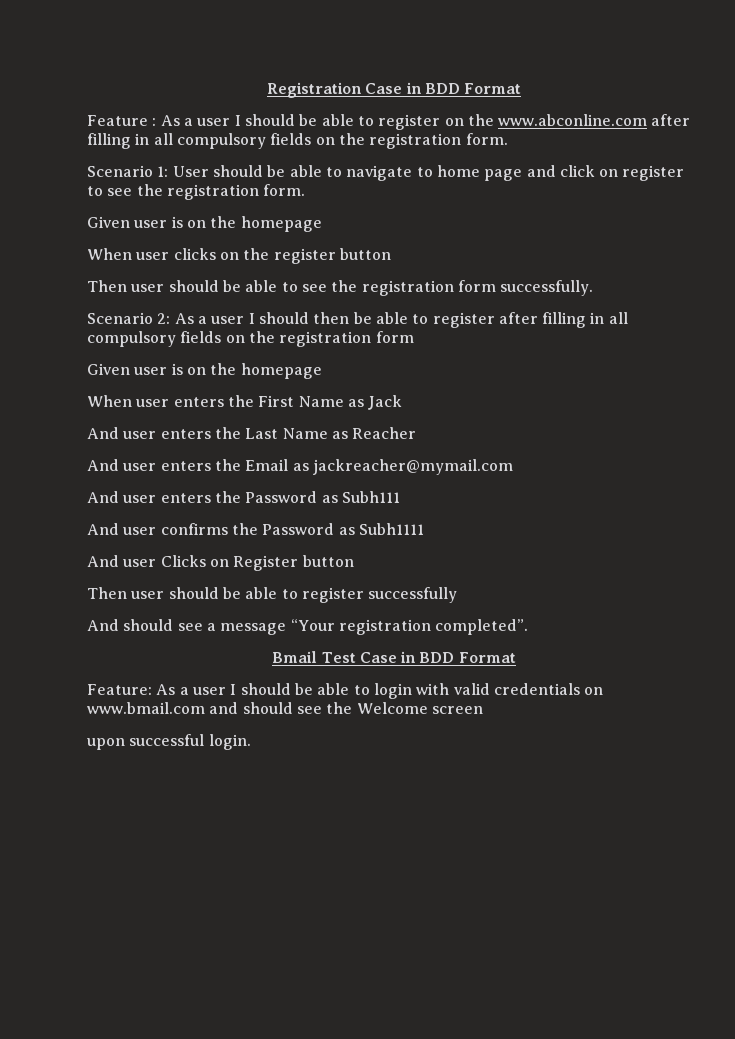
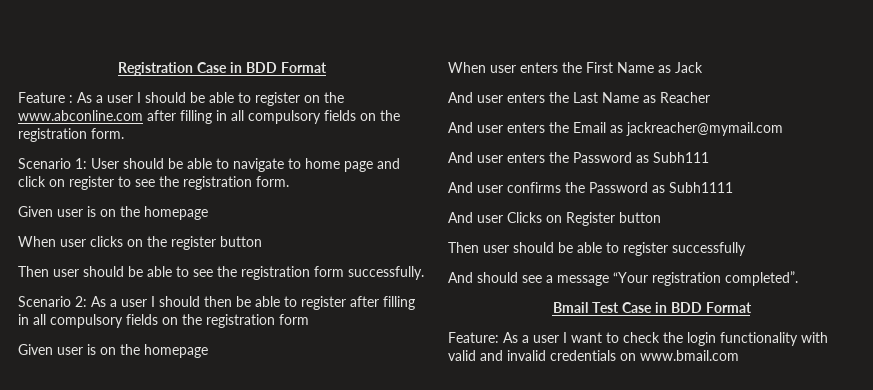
- Feature: As a user I should be able to login with valid credentials on www.bmail.com and should see the Welcome screen
- upon successful login.
+ Feature: As a user I want to check the login functionality with valid and invalid credentials on www.bmail.com

